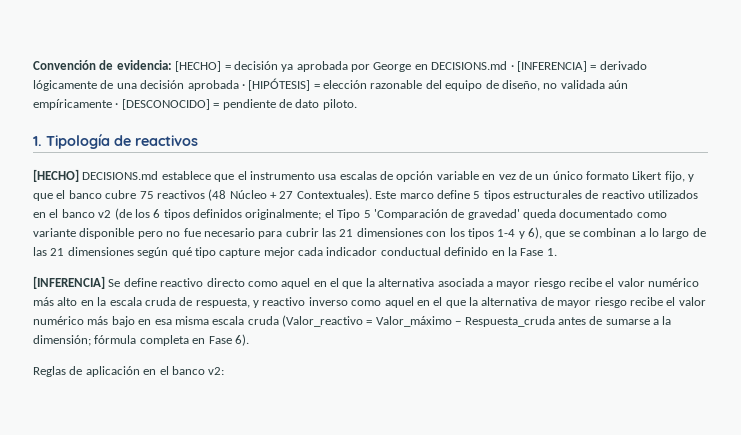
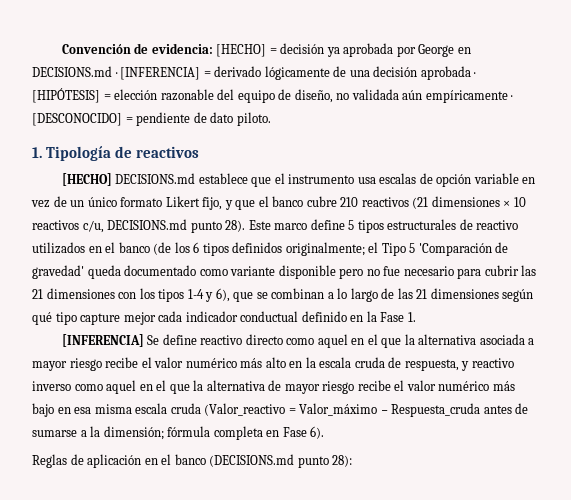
- [HECHO] DECISIONS.md establece que el instrumento usa escalas de opción variable en vez de un único formato Likert fijo, y que el banco cubre 75 reactivos (48 Núcleo + 27 Contextuales).
+ [HECHO] DECISIONS.md establece que el instrumento usa escalas de opción variable en vez de un único formato Likert fijo, y que el banco cubre 210 reactivos (21 dimensiones × 10 reactivos c/u, DECISIONS.md punto 28).
- Este marco define 5 tipos estructurales de reactivo utilizados en el banco v2 (de los 6 tipos definidos originalmente;
+ Este marco define 5 tipos estructurales de reactivo utilizados en el banco (de los 6 tipos definidos originalmente;
- Reglas de aplicación en el banco v2:
+ Reglas de aplicación en el banco (DECISIONS.md punto 28):

